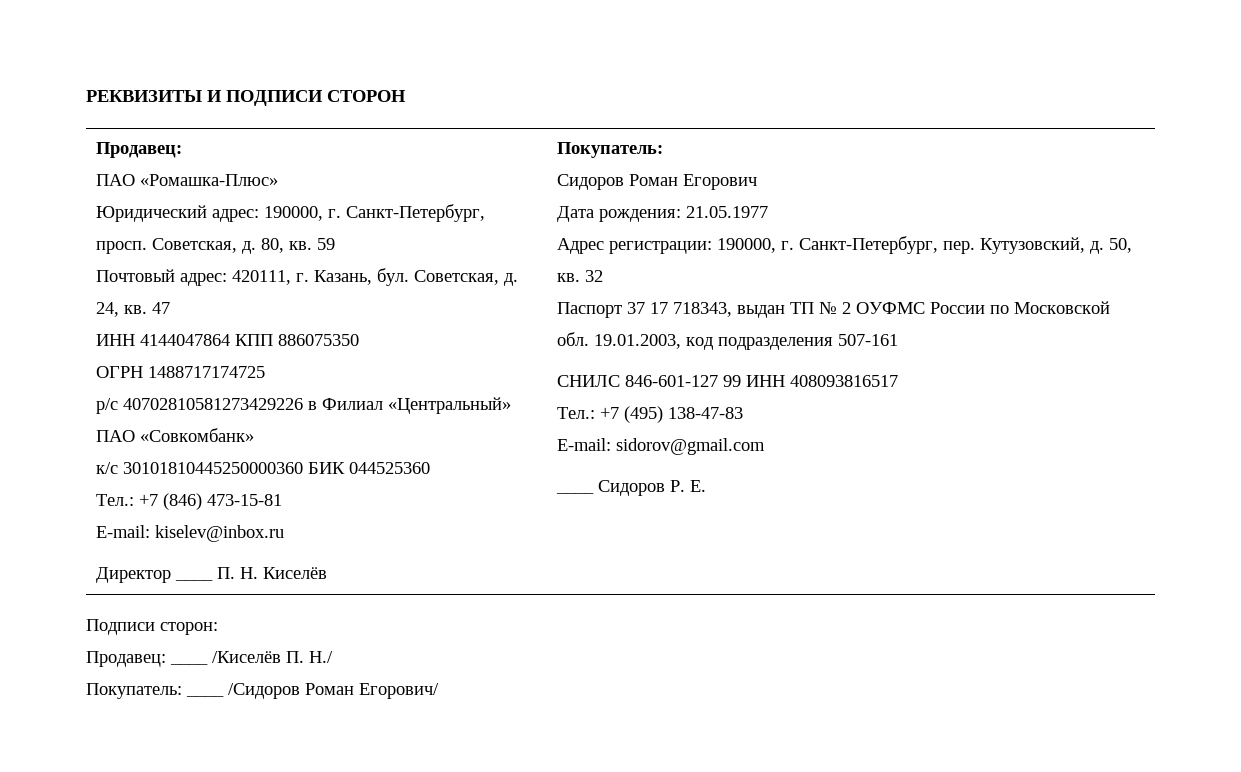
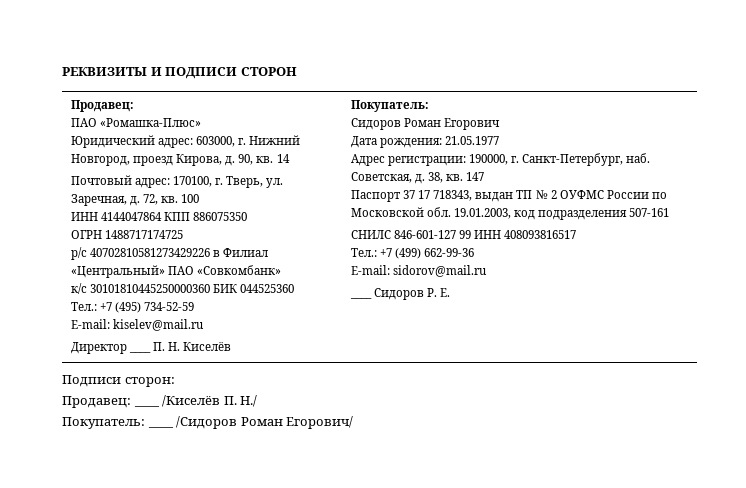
- Юридический адрес: 190000, г. Санкт-Петербург, просп. Советская, д. 80, кв. 59
- Почтовый адрес: 420111, г. Казань, бул. Советская, д. 24, кв. 47
+ Юридический адрес: 603000, г. Нижний Новгород, проезд Кирова, д. 90, кв. 14
+ Почтовый адрес: 170100, г. Тверь, ул. Заречная, д. 72, кв. 100
- Тел.: +7 (846) 473-15-81
- E-mail: kiselev@inbox.ru
+ Тел.: +7 (495) 734-52-59
+ E-mail: kiselev@mail.ru
- Адрес регистрации: 190000, г. Санкт-Петербург, пер. Кутузовский, д. 50, кв. 32
+ Адрес регистрации: 190000, г. Санкт-Петербург, наб. Советская, д. 38, кв. 147
- Тел.: +7 (495) 138-47-83
- E-mail: sidorov@gmail.com
+ Тел.: +7 (499) 662-99-36
+ E-mail: sidorov@mail.ru

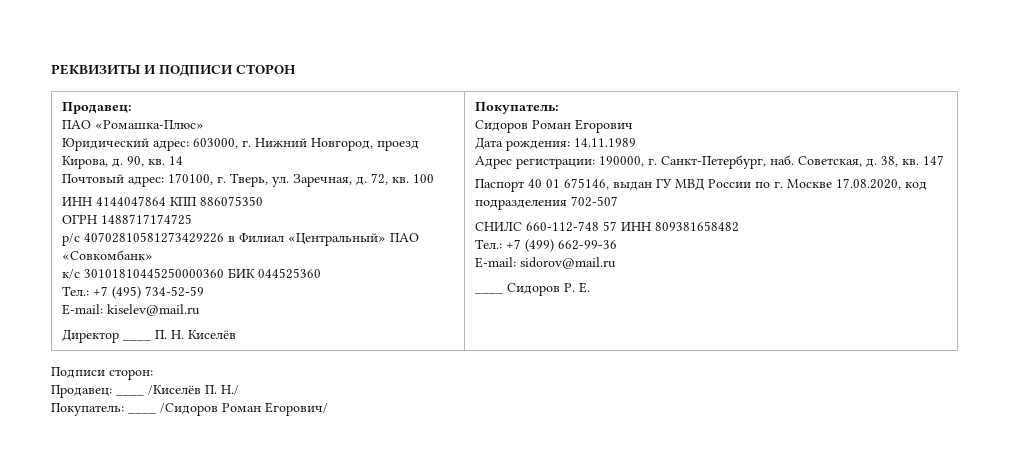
- Дата рождения: 21.05.1977
+ Дата рождения: 14.11.1989
- Паспорт 37 17 718343, выдан ТП № 2 ОУФМС России по Московской обл. 19.01.2003, код подразделения 507-161
+ Паспорт 40 01 675146, выдан ГУ МВД России по г. Москве 17.08.2020, код подразделения 702-507
- СНИЛС 846-601-127 99 ИНН 408093816517
+ СНИЛС 660-112-748 57 ИНН 809381658482

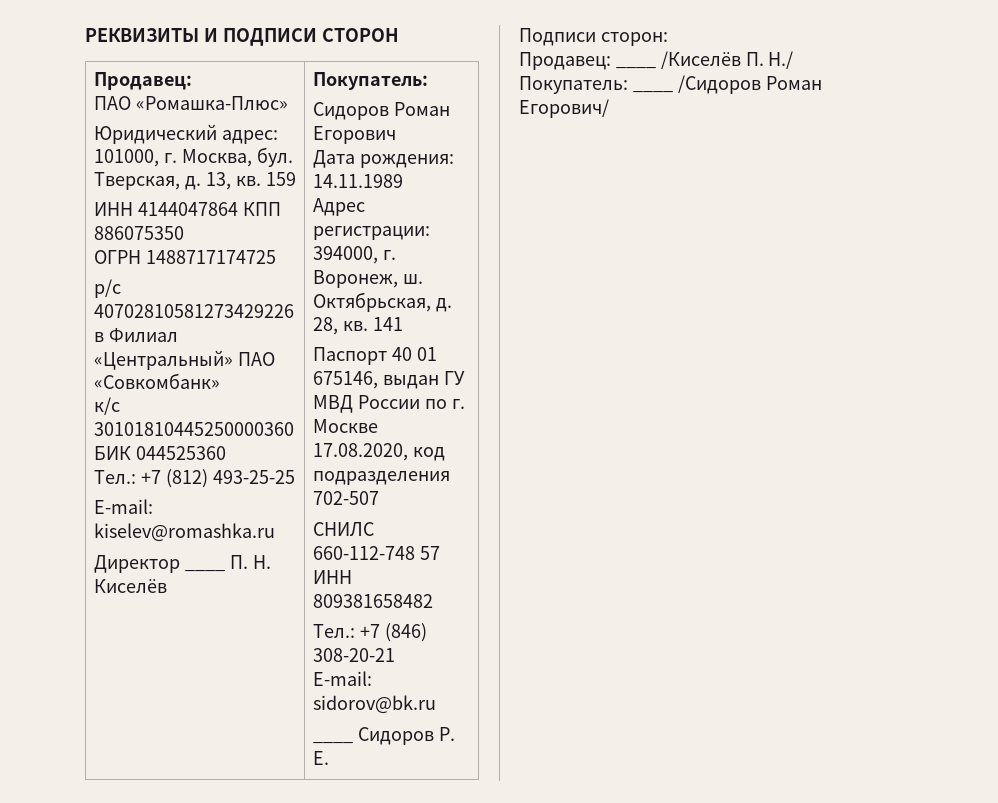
- Юридический адрес: 603000, г. Нижний Новгород, проезд Кирова, д. 90, кв. 14
- Почтовый адрес: 170100, г. Тверь, ул. Заречная, д. 72, кв. 100
+ Юридический адрес: 101000, г. Москва, бул. Тверская, д. 13, кв. 159
- Тел.: +7 (495) 734-52-59
- E-mail: kiselev@mail.ru
+ Тел.: +7 (812) 493-25-25
+ E-mail: kiselev@romashka.ru
- Адрес регистрации: 190000, г. Санкт-Петербург, наб. Советская, д. 38, кв. 147
+ Адрес регистрации: 394000, г. Воронеж, ш. Октябрьская, д. 28, кв. 141
- Тел.: +7 (499) 662-99-36
- E-mail: sidorov@mail.ru
+ Тел.: +7 (846) 308-20-21
+ E-mail: sidorov@bk.ru

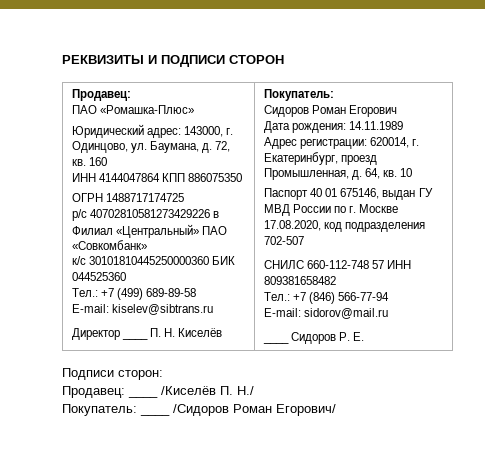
- Юридический адрес: 101000, г. Москва, бул. Тверская, д. 13, кв. 159
+ Юридический адрес: 143000, г. Одинцово, ул. Баумана, д. 72, кв. 160
- Тел.: +7 (812) 493-25-25
- E-mail: kiselev@romashka.ru
+ Тел.: +7 (499) 689-89-58
+ E-mail: kiselev@sibtrans.ru
- Адрес регистрации: 394000, г. Воронеж, ш. Октябрьская, д. 28, кв. 141
+ Адрес регистрации: 620014, г. Екатеринбург, проезд Промышленная, д. 64, кв. 10
- Тел.: +7 (846) 308-20-21
- E-mail: sidorov@bk.ru
+ Тел.: +7 (846) 566-77-94
+ E-mail: sidorov@mail.ru

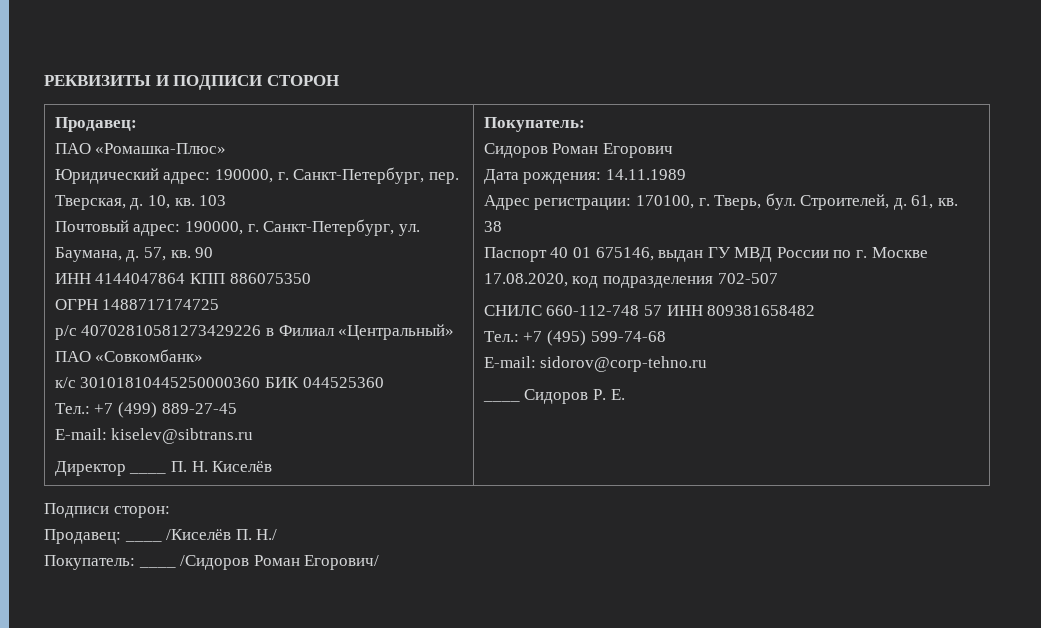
- Юридический адрес: 143000, г. Одинцово, ул. Баумана, д. 72, кв. 160
+ Юридический адрес: 190000, г. Санкт-Петербург, пер. Тверская, д. 10, кв. 103
+ Почтовый адрес: 190000, г. Санкт-Петербург, ул. Баумана, д. 57, кв. 90
- Тел.: +7 (499) 689-89-58
+ Тел.: +7 (499) 889-27-45
- Адрес регистрации: 620014, г. Екатеринбург, проезд Промышленная, д. 64, кв. 10
+ Адрес регистрации: 170100, г. Тверь, бул. Строителей, д. 61, кв. 38
- Тел.: +7 (846) 566-77-94
- E-mail: sidorov@mail.ru
+ Тел.: +7 (495) 599-74-68
+ E-mail: sidorov@corp-tehno.ru

